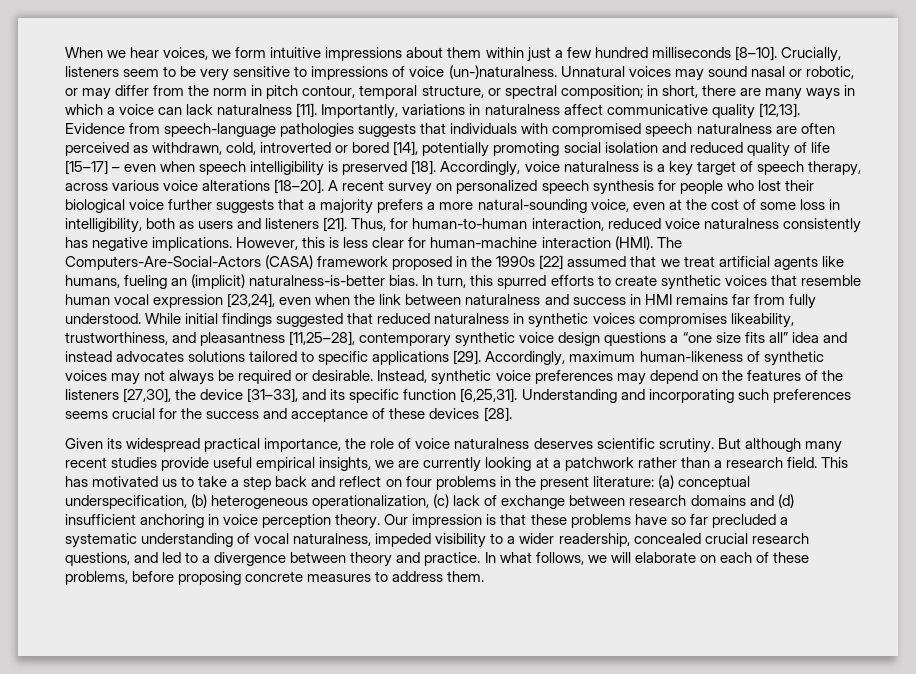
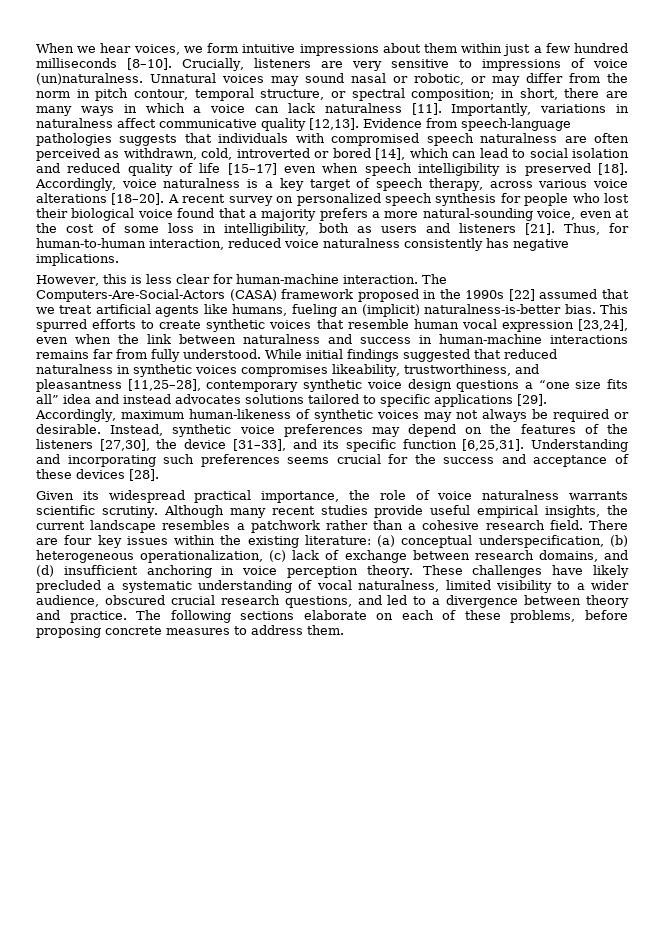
- Crucially, listeners seem to be very sensitive to impressions of voice (un-)naturalness.
+ Crucially, listeners are very sensitive to impressions of voice (un)naturalness.
- Evidence from speech-language pathologies suggests that individuals with compromised speech naturalness are often perceived as withdrawn, cold, introverted or bored [14], potentially promoting social isolation and reduced quality of life [15–17] – even when speech intelligibility is preserved [18].
+ Evidence from speech-language pathologies suggests that individuals with compromised speech naturalness are often perceived as withdrawn, cold, introverted or bored [14], which can lead to social isolation and reduced quality of life [15–17] even when speech intelligibility is preserved [18].
- A recent survey on personalized speech synthesis for people who lost their biological voice further suggests that a majority prefers a more natural-sounding voice, even at the cost of some loss in intelligibility, both as users and listeners [21].
+ A recent survey on personalized speech synthesis for people who lost their biological voice found that a majority prefers a more natural-sounding voice, even at the cost of some loss in intelligibility, both as users and listeners [21].
- Thus, for human-to-human interaction, reduced voice naturalness consistently has negative implications. However, this is less clear for human-machine interaction (HMI).
+ Thus, for human-to-human interaction, reduced voice naturalness consistently has negative implications.
+ However, this is less clear for human-machine interaction.
- In turn, this spurred efforts to create synthetic voices that resemble human vocal expression [23,24], even when the link between naturalness and success in HMI remains far from fully understood.
+ This spurred efforts to create synthetic voices that resemble human vocal expression [23,24], even when the link between naturalness and success in human-machine interactions remains far from fully understood.
- Given its widespread practical importance, the role of voice naturalness deserves scientific scrutiny.
+ Given its widespread practical importance, the role of voice naturalness warrants scientific scrutiny.
- But although many recent studies provide useful empirical insights, we are currently looking at a patchwork rather than a research field.
+ Although many recent studies provide useful empirical insights, the current landscape resembles a patchwork rather than a cohesive research field.
- This has motivated us to take a step back and reflect on four problems in the present literature: (a) conceptual underspecification, (b) heterogeneous operationalization, (c) lack of exchange between research domains and (d) insufficient anchoring in voice perception theory.
+ There are four key issues within the existing literature: (a) conceptual underspecification, (b) heterogeneous operationalization, (c) lack of exchange between research domains, and (d) insufficient anchoring in voice perception theory.
- Our impression is that these problems have so far precluded a systematic understanding of vocal naturalness, impeded visibility to a wider readership, concealed crucial research questions, and led to a divergence between theory and practice.
+ These challenges have likely precluded a systematic understanding of vocal naturalness, limited visibility to a wider audience, obscured crucial research questions, and led to a divergence between theory and practice.
- In what follows, we will elaborate on each of these problems, before proposing concrete measures to address them.
+ The following sections elaborate on each of these problems, before proposing concrete measures to address them.

